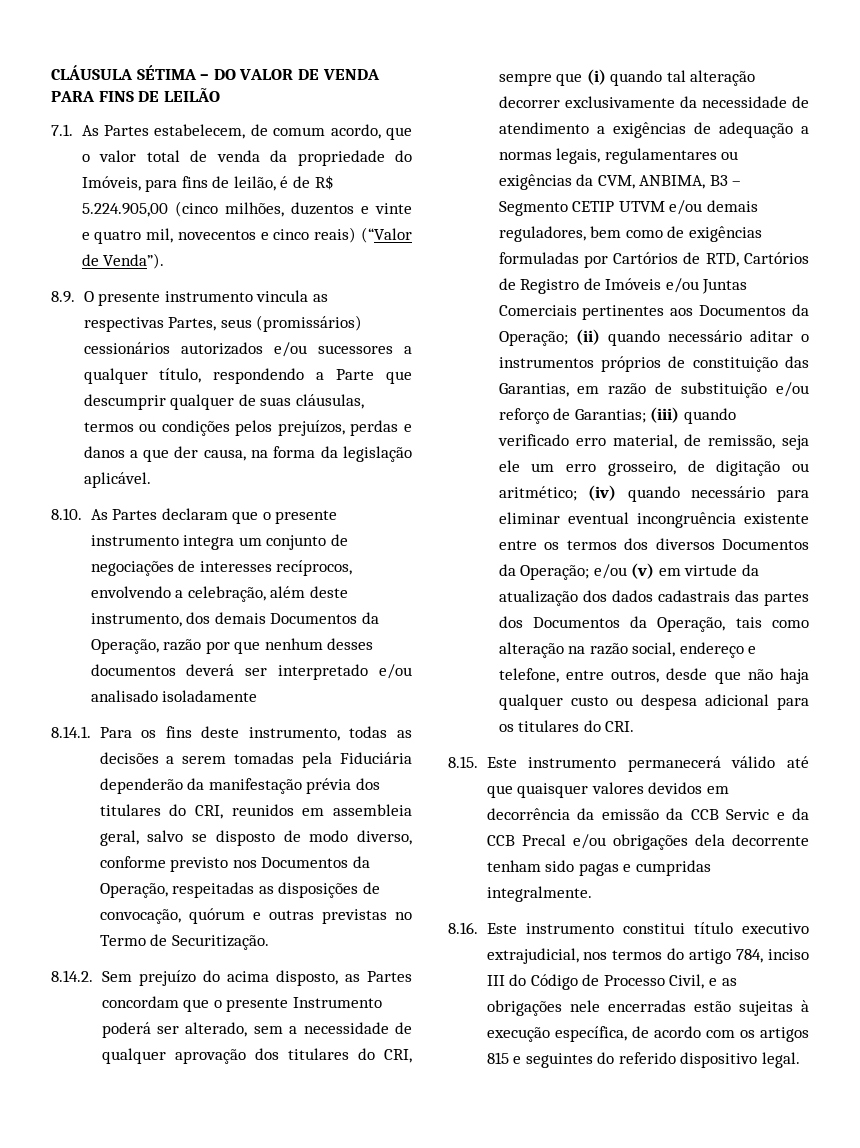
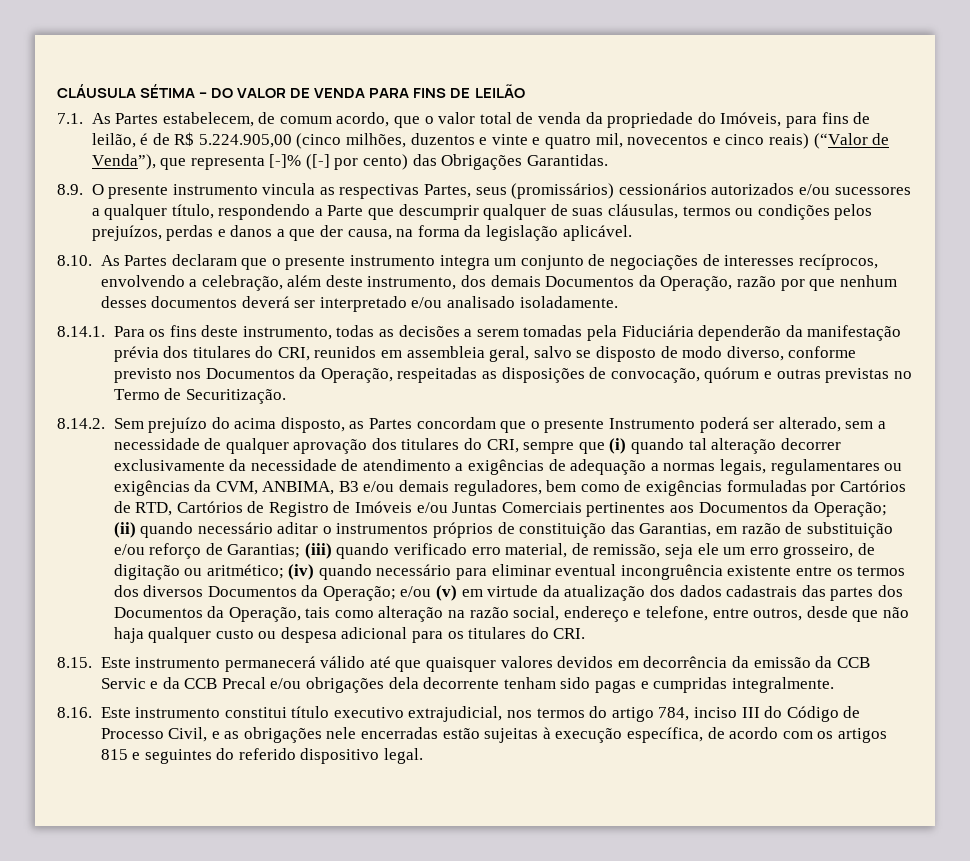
- 7.1. As Partes estabelecem, de comum acordo, que o valor total de venda da propriedade do Imóveis, para fins de leilão, é de R$ 5.224.905,00 (cinco milhões, duzentos e vinte e quatro mil, novecentos e cinco reais) (“Valor de Venda”).
+ 7.1. As Partes estabelecem, de comum acordo, que o valor total de venda da propriedade do Imóveis, para fins de leilão, é de R$ 5.224.905,00 (cinco milhões, duzentos e vinte e quatro mil, novecentos e cinco reais) (“Valor de Venda”), que representa [-]% ([-] por cento) das Obrigações Garantidas.
- 8.10. As Partes declaram que o presente instrumento integra um conjunto de negociações de interesses recíprocos, envolvendo a celebração, além deste instrumento, dos demais Documentos da Operação, razão por que nenhum desses documentos deverá ser interpretado e/ou analisado isoladamente
+ 8.10. As Partes declaram que o presente instrumento integra um conjunto de negociações de interesses recíprocos, envolvendo a celebração, além deste instrumento, dos demais Documentos da Operação, razão por que nenhum desses documentos deverá ser interpretado e/ou analisado isoladamente.
- 8.14.2. Sem prejuízo do acima disposto, as Partes concordam que o presente Instrumento poderá ser alterado, sem a necessidade de qualquer aprovação dos titulares do CRI, sempre que (i) quando tal alteração decorrer exclusivamente da necessidade de atendimento a exigências de adequação a normas legais, regulamentares ou exigências da CVM, ANBIMA, B3 – Segmento CETIP UTVM e/ou demais reguladores, bem como de exigências formuladas por Cartórios de RTD, Cartórios de Registro de Imóveis e/ou Juntas Comerciais pertinentes aos Documentos da Operação;
+ 8.14.2. Sem prejuízo do acima disposto, as Partes concordam que o presente Instrumento poderá ser alterado, sem a necessidade de qualquer aprovação dos titulares do CRI, sempre que (i) quando tal alteração decorrer exclusivamente da necessidade de atendimento a exigências de adequação a normas legais, regulamentares ou exigências da CVM, ANBIMA, B3 e/ou demais reguladores, bem como de exigências formuladas por Cartórios de RTD, Cartórios de Registro de Imóveis e/ou Juntas Comerciais pertinentes aos Documentos da Operação;

